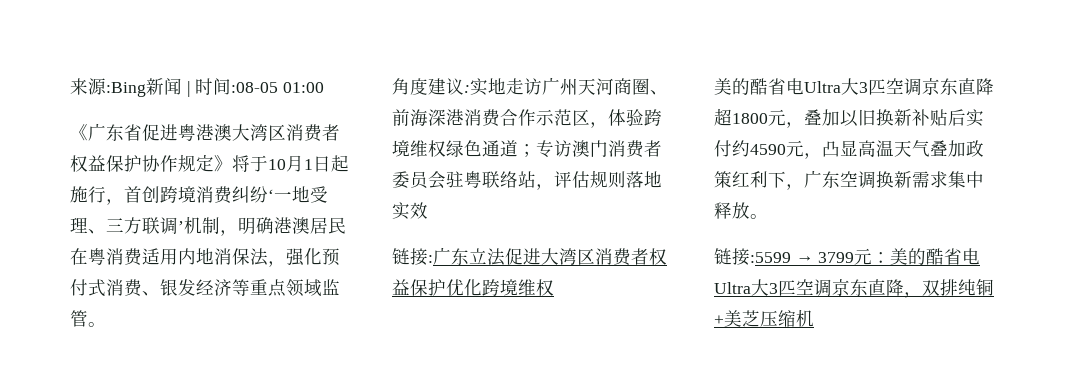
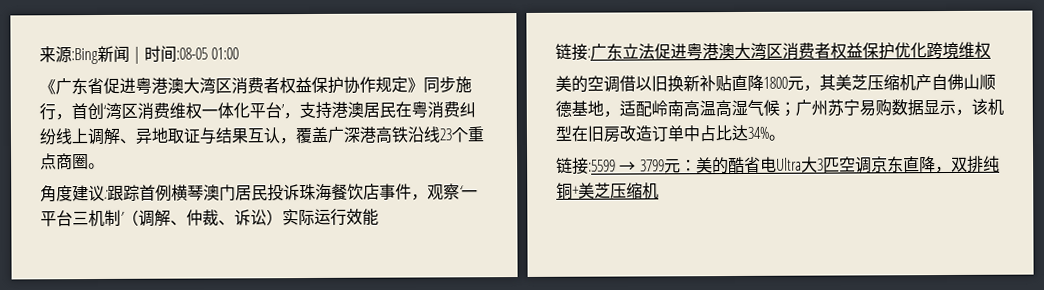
- 《广东省促进粤港澳大湾区消费者权益保护协作规定》将于10月1日起施行，首创跨境消费纠纷‘一地受理、三方联调’机制，明确港澳居民在粤消费适用内地消保法，强化预付式消费、银发经济等重点领域监管。
- 角度建议:实地走访广州天河商圈、前海深港消费合作示范区，体验跨境维权绿色通道；专访澳门消费者委员会驻粤联络站，评估规则落地实效
+ 《广东省促进粤港澳大湾区消费者权益保护协作规定》同步施行，首创‘湾区消费维权一体化平台’，支持港澳居民在粤消费纠纷线上调解、异地取证与结果互认，覆盖广深港高铁沿线23个重点商圈。
+ 角度建议:跟踪首例横琴澳门居民投诉珠海餐饮店事件，观察‘一平台三机制’（调解、仲裁、诉讼）实际运行效能
- 链接:广东立法促进大湾区消费者权益保护优化跨境维权
+ 链接:广东立法促进粤港澳大湾区消费者权益保护优化跨境维权
- 美的酷省电Ultra大3匹空调京东直降超1800元，叠加以旧换新补贴后实付约4590元，凸显高温天气叠加政策红利下，广东空调换新需求集中释放。
+ 美的空调借以旧换新补贴直降1800元，其美芝压缩机产自佛山顺德基地，适配岭南高温高湿气候；广州苏宁易购数据显示，该机型在旧房改造订单中占比达34%。

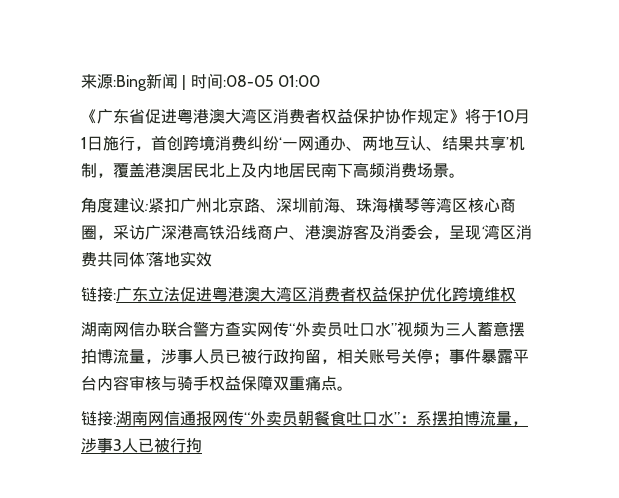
- 《广东省促进粤港澳大湾区消费者权益保护协作规定》同步施行，首创‘湾区消费维权一体化平台’，支持港澳居民在粤消费纠纷线上调解、异地取证与结果互认，覆盖广深港高铁沿线23个重点商圈。
- 角度建议:跟踪首例横琴澳门居民投诉珠海餐饮店事件，观察‘一平台三机制’（调解、仲裁、诉讼）实际运行效能
+ 《广东省促进粤港澳大湾区消费者权益保护协作规定》将于10月1日施行，首创跨境消费纠纷‘一网通办、两地互认、结果共享’机制，覆盖港澳居民北上及内地居民南下高频消费场景。
+ 角度建议:紧扣广州北京路、深圳前海、珠海横琴等湾区核心商圈，采访广深港高铁沿线商户、港澳游客及消委会，呈现‘湾区消费共同体’落地实效
- 美的空调借以旧换新补贴直降1800元，其美芝压缩机产自佛山顺德基地，适配岭南高温高湿气候；广州苏宁易购数据显示，该机型在旧房改造订单中占比达34%。
- 链接:5599 → 3799元：美的酷省电Ultra大3匹空调京东直降，双排纯铜+美芝压缩机
+ 湖南网信办联合警方查实网传“外卖员吐口水”视频为三人蓄意摆拍博流量，涉事人员已被行政拘留，相关账号关停；事件暴露平台内容审核与骑手权益保障双重痛点。
+ 链接:湖南网信通报网传“外卖员朝餐食吐口水”：系摆拍博流量，涉事3人已被行拘

